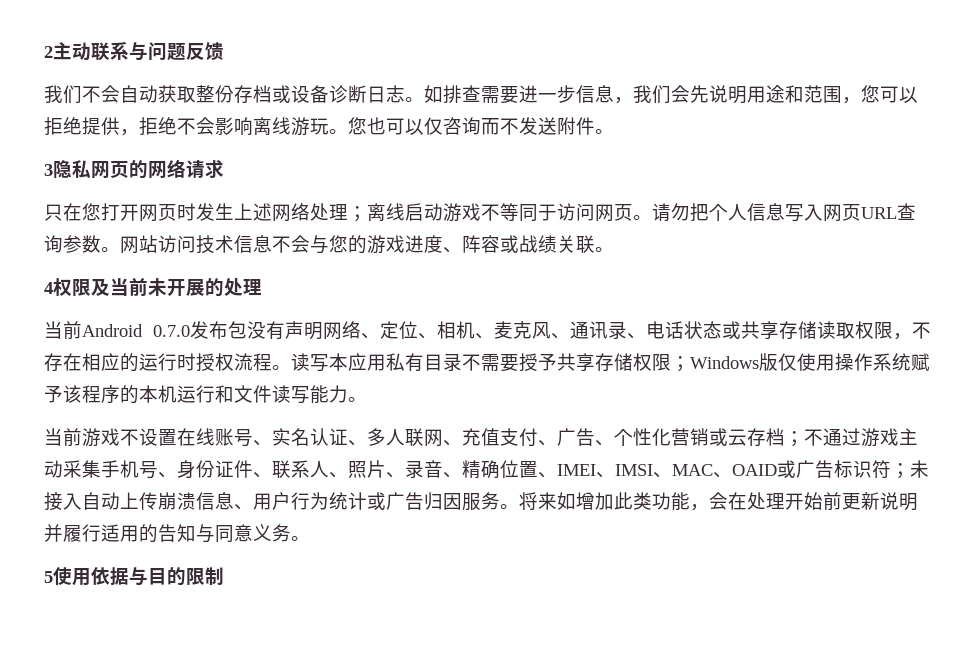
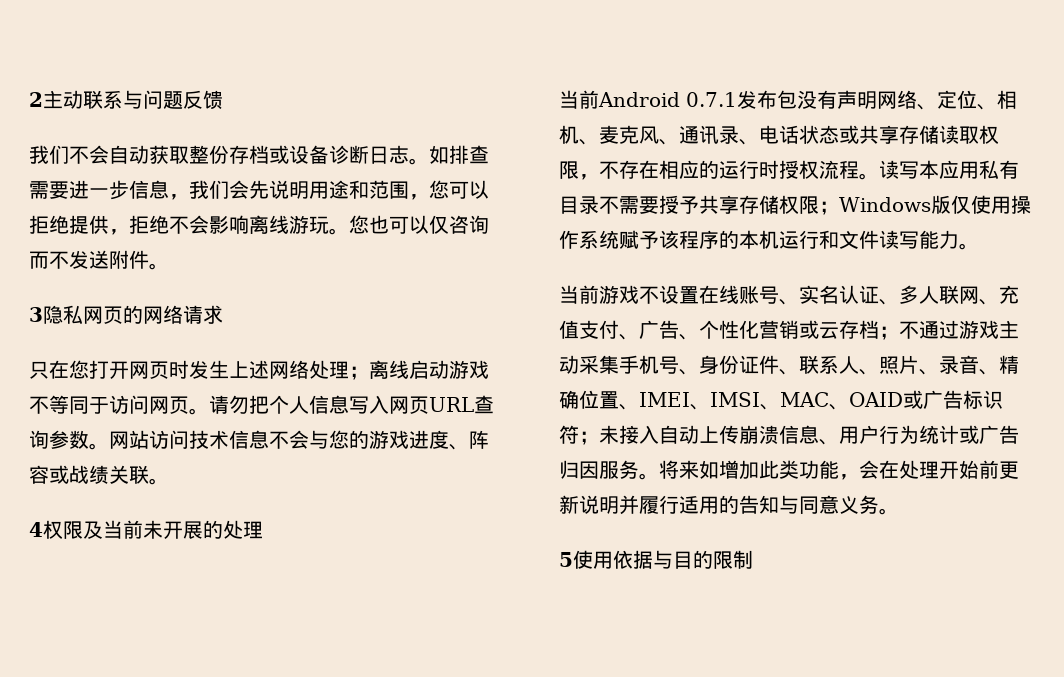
- 当前Android 0.7.0发布包没有声明网络、定位、相机、麦克风、通讯录、电话状态或共享存储读取权限，不存在相应的运行时授权流程。
+ 当前Android 0.7.1发布包没有声明网络、定位、相机、麦克风、通讯录、电话状态或共享存储读取权限，不存在相应的运行时授权流程。

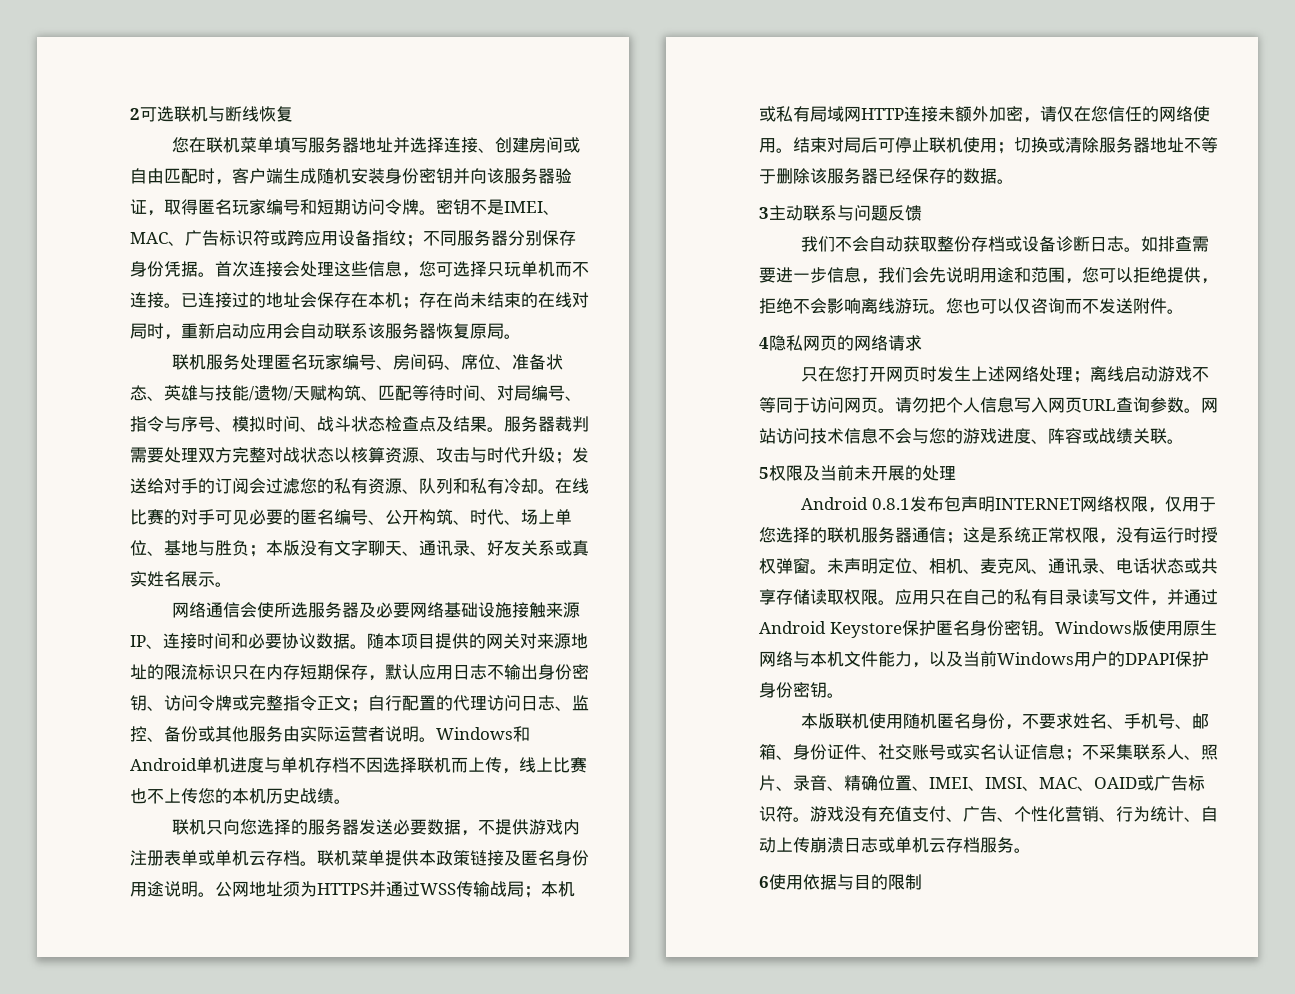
- 2主动联系与问题反馈
+ 2可选联机与断线恢复
+ 您在联机菜单填写服务器地址并选择连接、创建房间或自由匹配时，客户端生成随机安装身份密钥并向该服务器验证，取得匿名玩家编号和短期访问令牌。密钥不是IMEI、MAC、广告标识符或跨应用设备指纹；不同服务器分别保存身份凭据。首次连接会处理这些信息，您可选择只玩单机而不连接。已连接过的地址会保存在本机；存在尚未结束的在线对局时，重新启动应用会自动联系该服务器恢复原局。
+ 联机服务处理匿名玩家编号、房间码、席位、准备状态、英雄与技能/遗物/天赋构筑、匹配等待时间、对局编号、指令与序号、模拟时间、战斗状态检查点及结果。服务器裁判需要处理双方完整对战状态以核算资源、攻击与时代升级；发送给对手的订阅会过滤您的私有资源、队列和私有冷却。在线比赛的对手可见必要的匿名编号、公开构筑、时代、场上单位、基地与胜负；本版没有文字聊天、通讯录、好友关系或真实姓名展示。
+ 网络通信会使所选服务器及必要网络基础设施接触来源IP、连接时间和必要协议数据。随本项目提供的网关对来源地址的限流标识只在内存短期保存，默认应用日志不输出身份密钥、访问令牌或完整指令正文；自行配置的代理访问日志、监控、备份或其他服务由实际运营者说明。Windows和Android单机进度与单机存档不因选择联机而上传，线上比赛也不上传您的本机历史战绩。
+ 联机只向您选择的服务器发送必要数据，不提供游戏内注册表单或单机云存档。联机菜单提供本政策链接及匿名身份用途说明。公网地址须为HTTPS并通过WSS传输战局；本机或私有局域网HTTP连接未额外加密，请仅在您信任的网络使用。结束对局后可停止联机使用；切换或清除服务器地址不等于删除该服务器已经保存的数据。
+ 3主动联系与问题反馈
- 3隐私网页的网络请求
+ 4隐私网页的网络请求
- 4权限及当前未开展的处理
+ 5权限及当前未开展的处理
- 当前Android 0.7.1发布包没有声明网络、定位、相机、麦克风、通讯录、电话状态或共享存储读取权限，不存在相应的运行时授权流程。读写本应用私有目录不需要授予共享存储权限；Windows版仅使用操作系统赋予该程序的本机运行和文件读写能力。
- 当前游戏不设置在线账号、实名认证、多人联网、充值支付、广告、个性化营销或云存档；不通过游戏主动采集手机号、身份证件、联系人、照片、录音、精确位置、IMEI、IMSI、MAC、OAID或广告标识符；未接入自动上传崩溃信息、用户行为统计或广告归因服务。将来如增加此类功能，会在处理开始前更新说明并履行适用的告知与同意义务。
- 5使用依据与目的限制
+ Android 0.8.1发布包声明INTERNET网络权限，仅用于您选择的联机服务器通信；这是系统正常权限，没有运行时授权弹窗。未声明定位、相机、麦克风、通讯录、电话状态或共享存储读取权限。应用只在自己的私有目录读写文件，并通过Android Keystore保护匿名身份密钥。Windows版使用原生网络与本机文件能力，以及当前Windows用户的DPAPI保护身份密钥。
+ 本版联机使用随机匿名身份，不要求姓名、手机号、邮箱、身份证件、社交账号或实名认证信息；不采集联系人、照片、录音、精确位置、IMEI、IMSI、MAC、OAID或广告标识符。游戏没有充值支付、广告、个性化营销、行为统计、自动上传崩溃日志或单机云存档服务。
+ 6使用依据与目的限制

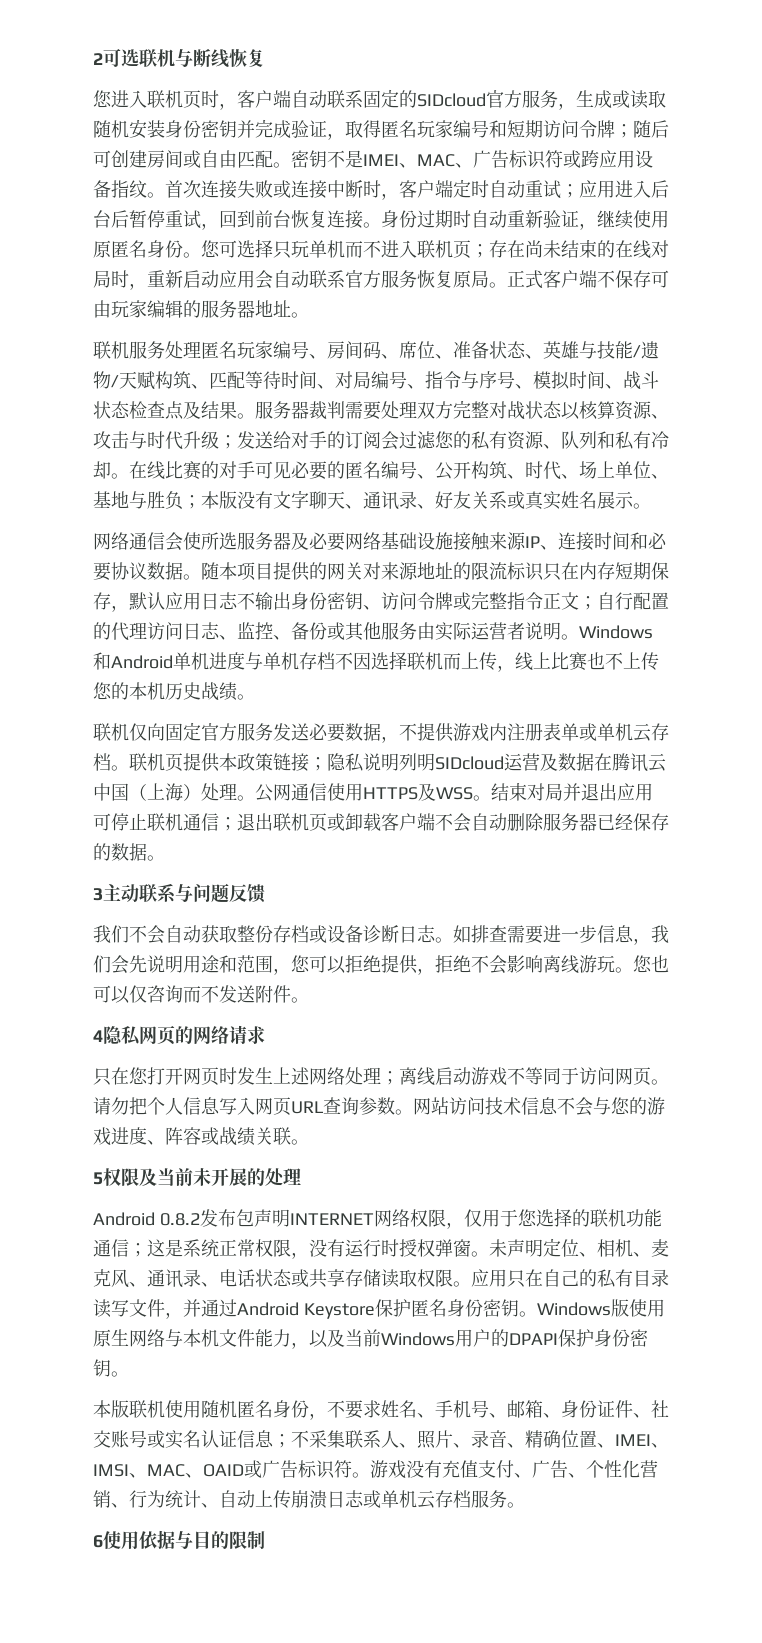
- 您在联机菜单填写服务器地址并选择连接、创建房间或自由匹配时，客户端生成随机安装身份密钥并向该服务器验证，取得匿名玩家编号和短期访问令牌。
+ 您进入联机页时，客户端自动联系固定的SIDcloud官方服务，生成或读取随机安装身份密钥并完成验证，取得匿名玩家编号和短期访问令牌；随后可创建房间或自由匹配。
- 密钥不是IMEI、MAC、广告标识符或跨应用设备指纹；不同服务器分别保存身份凭据。首次连接会处理这些信息，您可选择只玩单机而不连接。已连接过的地址会保存在本机；存在尚未结束的在线对局时，重新启动应用会自动联系该服务器恢复原局。
+ 密钥不是IMEI、MAC、广告标识符或跨应用设备指纹。首次连接失败或连接中断时，客户端定时自动重试；应用进入后台后暂停重试，回到前台恢复连接。身份过期时自动重新验证，继续使用原匿名身份。您可选择只玩单机而不进入联机页；存在尚未结束的在线对局时，重新启动应用会自动联系官方服务恢复原局。正式客户端不保存可由玩家编辑的服务器地址。
- 联机只向您选择的服务器发送必要数据，不提供游戏内注册表单或单机云存档。
+ 联机仅向固定官方服务发送必要数据，不提供游戏内注册表单或单机云存档。
- 联机菜单提供本政策链接及匿名身份用途说明。公网地址须为HTTPS并通过WSS传输战局；本机或私有局域网HTTP连接未额外加密，请仅在您信任的网络使用。结束对局后可停止联机使用；切换或清除服务器地址不等于删除该服务器已经保存的数据。
+ 联机页提供本政策链接；隐私说明列明SIDcloud运营及数据在腾讯云中国（上海）处理。公网通信使用HTTPS及WSS。结束对局并退出应用可停止联机通信；退出联机页或卸载客户端不会自动删除服务器已经保存的数据。
- Android 0.8.1发布包声明INTERNET网络权限，仅用于您选择的联机服务器通信；这是系统正常权限，没有运行时授权弹窗。
+ Android 0.8.2发布包声明INTERNET网络权限，仅用于您选择的联机功能通信；这是系统正常权限，没有运行时授权弹窗。

